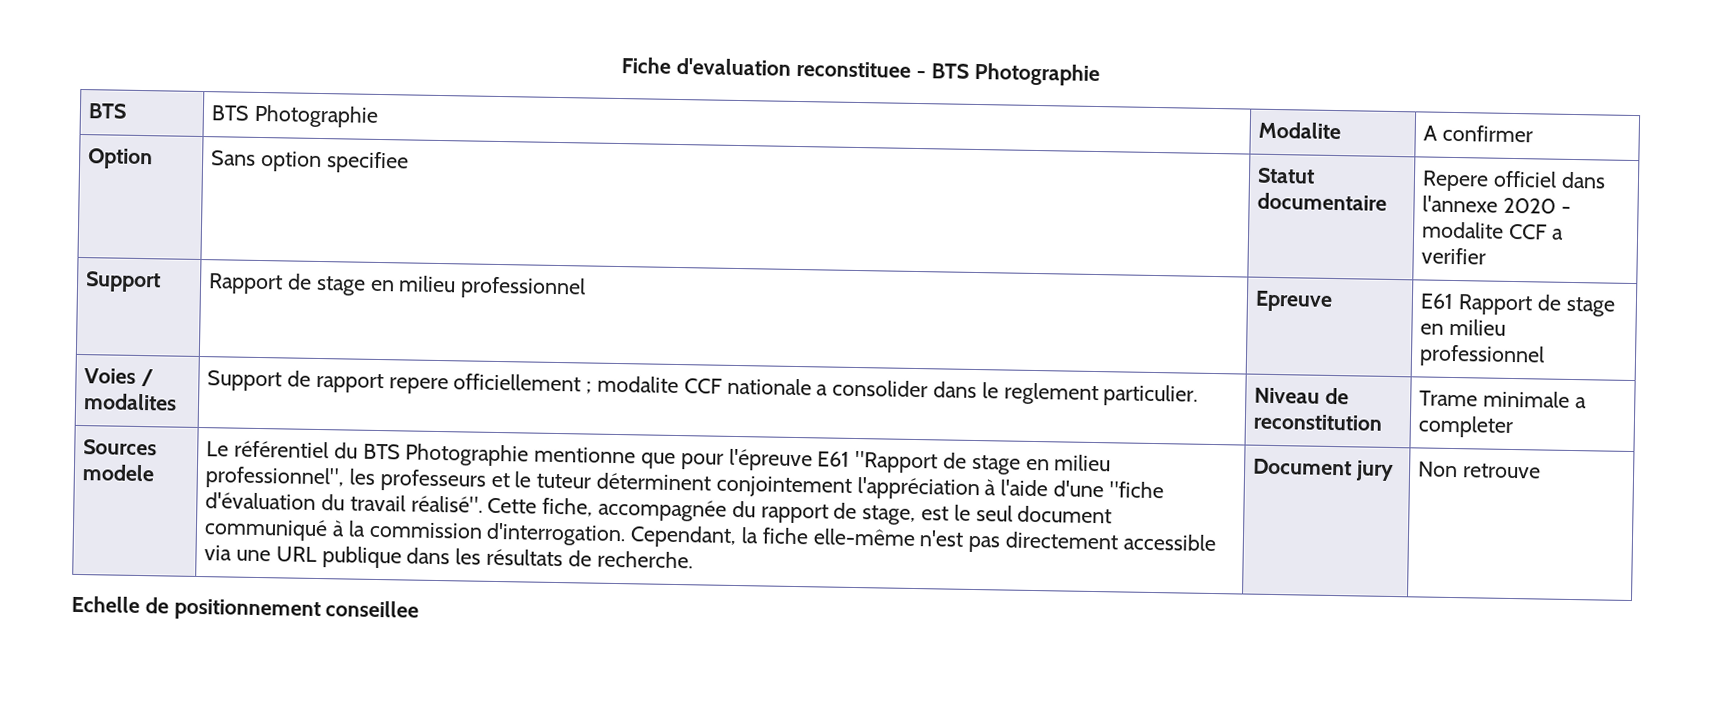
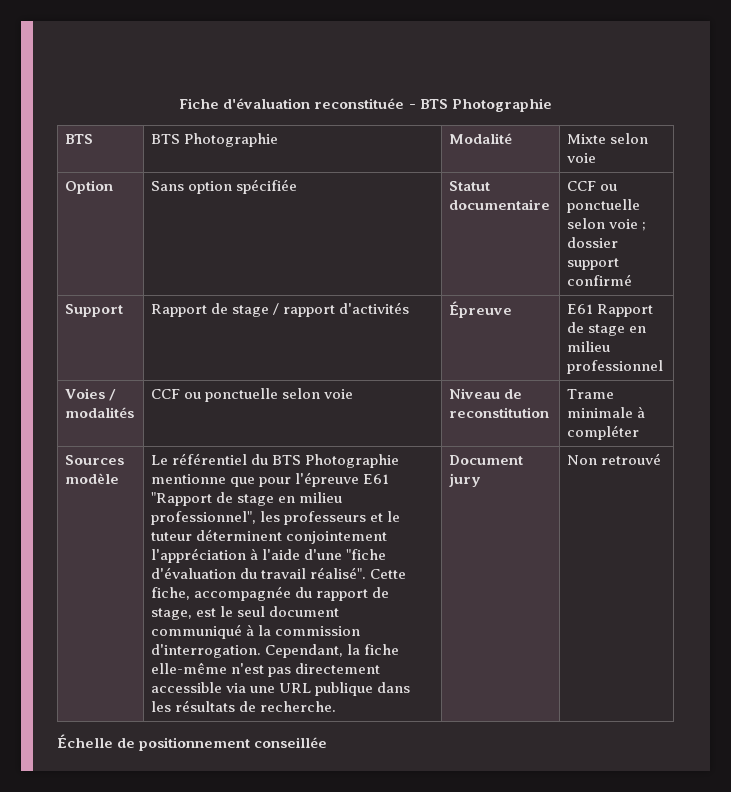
- Fiche d'evaluation reconstituee - BTS Photographie
+ Fiche d'évaluation reconstituée - BTS Photographie
- BTS | BTS Photographie | Modalite | A confirmer
+ BTS | BTS Photographie | Modalité | Mixte selon voie
- Option | Sans option specifiee | Statut documentaire | Repere officiel dans l'annexe 2020 - modalite CCF a verifier
+ Option | Sans option spécifiée | Statut documentaire | CCF ou ponctuelle selon voie ; dossier support confirmé
- Support | Rapport de stage en milieu professionnel | Epreuve | E61 Rapport de stage en milieu professionnel
+ Support | Rapport de stage / rapport d'activités | Épreuve | E61 Rapport de stage en milieu professionnel
- Voies / modalites | Support de rapport repere officiellement ; modalite CCF nationale a consolider dans le reglement particulier. | Niveau de reconstitution | Trame minimale a completer
+ Voies / modalités | CCF ou ponctuelle selon voie | Niveau de reconstitution | Trame minimale à compléter
- Sources modele
+ Sources modèle
- Non retrouve
- Echelle de positionnement conseillee
+ Non retrouvé
+ Échelle de positionnement conseillée

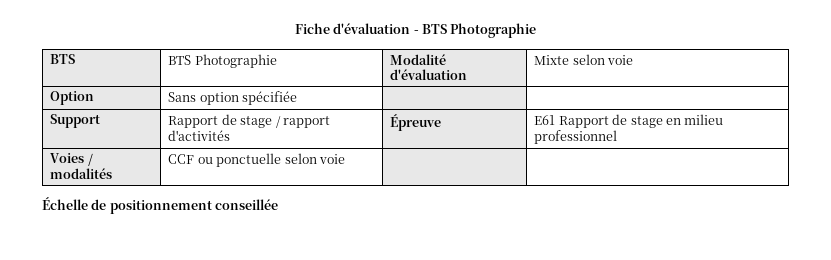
- Fiche d'évaluation reconstituée - BTS Photographie
+ Fiche d'évaluation - BTS Photographie
- BTS | BTS Photographie | Modalité | Mixte selon voie
+ BTS | BTS Photographie | Modalité d'évaluation | Mixte selon voie
- Option | Sans option spécifiée | Statut documentaire | CCF ou ponctuelle selon voie ; dossier support confirmé
+ Option | Sans option spécifiée | |
- Voies / modalités | CCF ou ponctuelle selon voie | Niveau de reconstitution | Trame minimale à compléter
- Sources modèle | Le référentiel du BTS Photographie mentionne que pour l'épreuve E61 "Rapport de stage en milieu professionnel", les professeurs et le tuteur déterminent conjointement l'appréciation à l'aide d'une "fiche d'évaluation du travail réalisé". Cette fiche, accompagnée du rapport de stage, est le seul document communiqué à la commission d'interrogation. Cependant, la fiche elle-même n'est pas directement accessible via une URL publique dans les résultats de recherche. | Document jury | Non retrouvé
+ Voies / modalités | CCF ou ponctuelle selon voie | |

